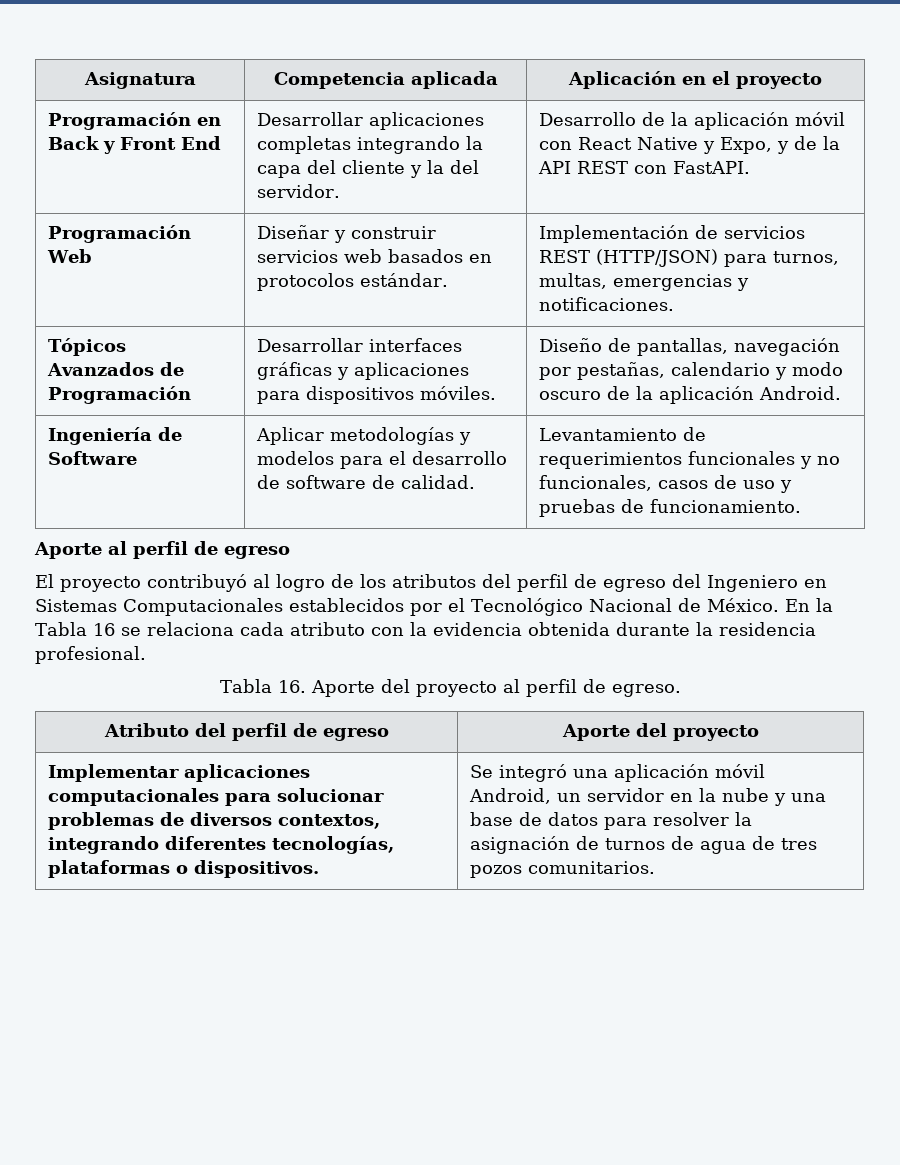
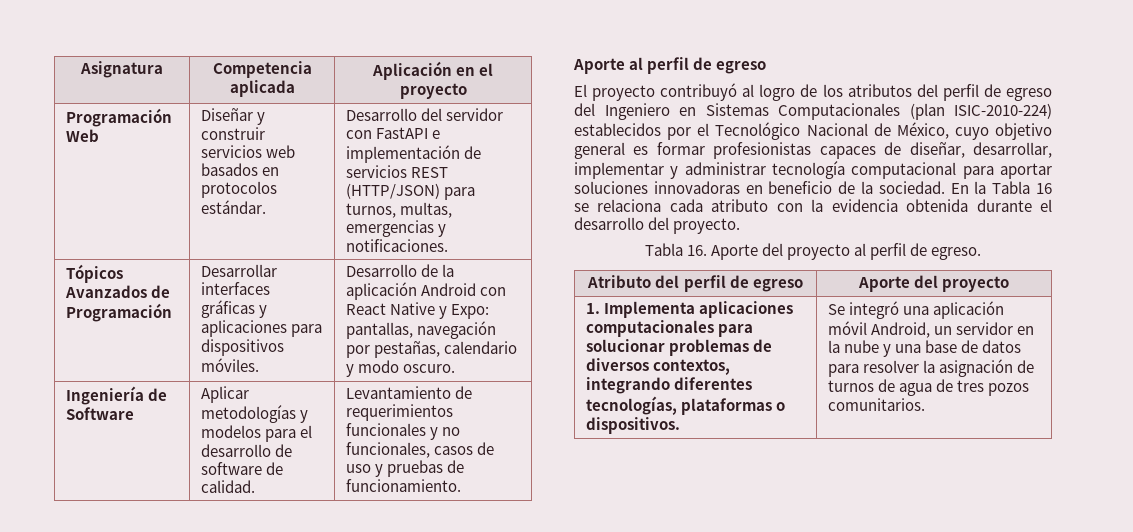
- Programación en Back y Front End | Desarrollar aplicaciones completas integrando la capa del cliente y la del servidor. | Desarrollo de la aplicación móvil con React Native y Expo, y de la API REST con FastAPI.
- Programación Web | Diseñar y construir servicios web basados en protocolos estándar. | Implementación de servicios REST (HTTP/JSON) para turnos, multas, emergencias y notificaciones.
+ Programación Web | Diseñar y construir servicios web basados en protocolos estándar. | Desarrollo del servidor con FastAPI e implementación de servicios REST (HTTP/JSON) para turnos, multas, emergencias y notificaciones.
- Tópicos Avanzados de Programación | Desarrollar interfaces gráficas y aplicaciones para dispositivos móviles. | Diseño de pantallas, navegación por pestañas, calendario y modo oscuro de la aplicación Android.
+ Tópicos Avanzados de Programación | Desarrollar interfaces gráficas y aplicaciones para dispositivos móviles. | Desarrollo de la aplicación Android con React Native y Expo: pantallas, navegación por pestañas, calendario y modo oscuro.
- El proyecto contribuyó al logro de los atributos del perfil de egreso del Ingeniero en Sistemas Computacionales establecidos por el Tecnológico Nacional de México.
+ El proyecto contribuyó al logro de los atributos del perfil de egreso del Ingeniero en Sistemas Computacionales (plan ISIC-2010-224) establecidos por el Tecnológico Nacional de México, cuyo objetivo general es formar profesionistas capaces de diseñar, desarrollar, implementar y administrar tecnología computacional para aportar soluciones innovadoras en beneficio de la sociedad.
- En la Tabla 16 se relaciona cada atributo con la evidencia obtenida durante la residencia profesional.
+ En la Tabla 16 se relaciona cada atributo con la evidencia obtenida durante el desarrollo del proyecto.
- Implementar aplicaciones computacionales para solucionar problemas de diversos contextos, integrando diferentes tecnologías, plataformas o dispositivos.
+ 1. Implementa aplicaciones computacionales para solucionar problemas de diversos contextos, integrando diferentes tecnologías, plataformas o dispositivos.

